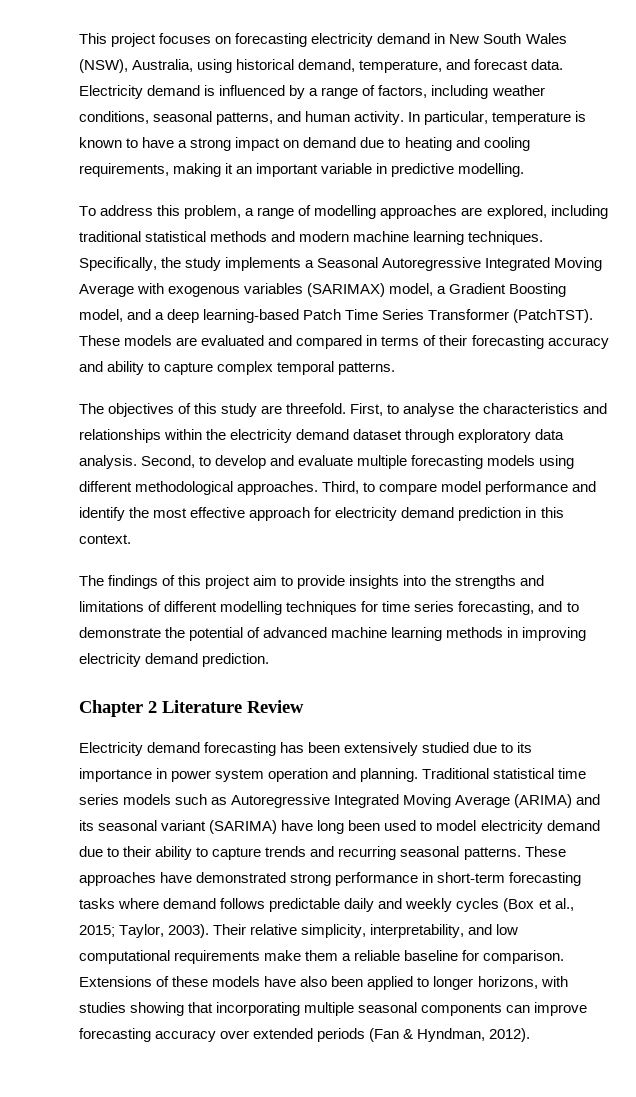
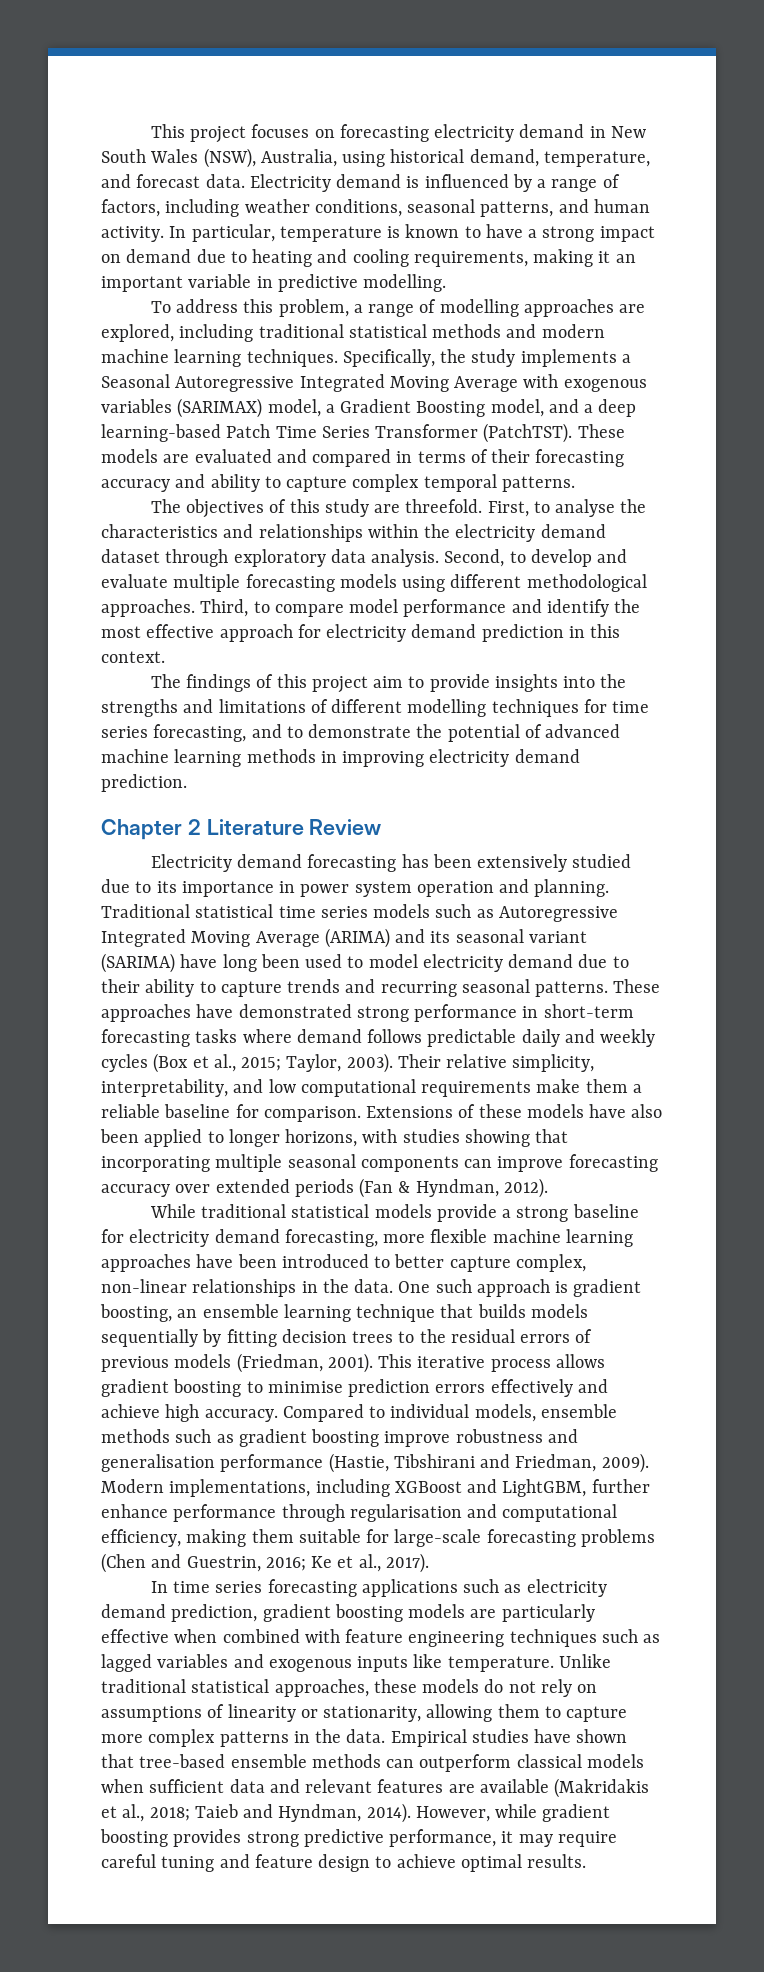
+ While traditional statistical models provide a strong baseline for electricity demand forecasting, more flexible machine learning approaches have been introduced to better capture complex, non-linear relationships in the data. One such approach is gradient boosting, an ensemble learning technique that builds models sequentially by fitting decision trees to the residual errors of previous models (Friedman, 2001). This iterative process allows gradient boosting to minimise prediction errors effectively and achieve high accuracy. Compared to individual models, ensemble methods such as gradient boosting improve robustness and generalisation performance (Hastie, Tibshirani and Friedman, 2009). Modern implementations, including XGBoost and LightGBM, further enhance performance through regularisation and computational efficiency, making them suitable for large-scale forecasting problems (Chen and Guestrin, 2016; Ke et al., 2017).
+ In time series forecasting applications such as electricity demand prediction, gradient boosting models are particularly effective when combined with feature engineering techniques such as lagged variables and exogenous inputs like temperature. Unlike traditional statistical approaches, these models do not rely on assumptions of linearity or stationarity, allowing them to capture more complex patterns in the data. Empirical studies have shown that tree-based ensemble methods can outperform classical models when sufficient data and relevant features are available (Makridakis et al., 2018; Taieb and Hyndman, 2014). However, while gradient boosting provides strong predictive performance, it may require careful tuning and feature design to achieve optimal results.

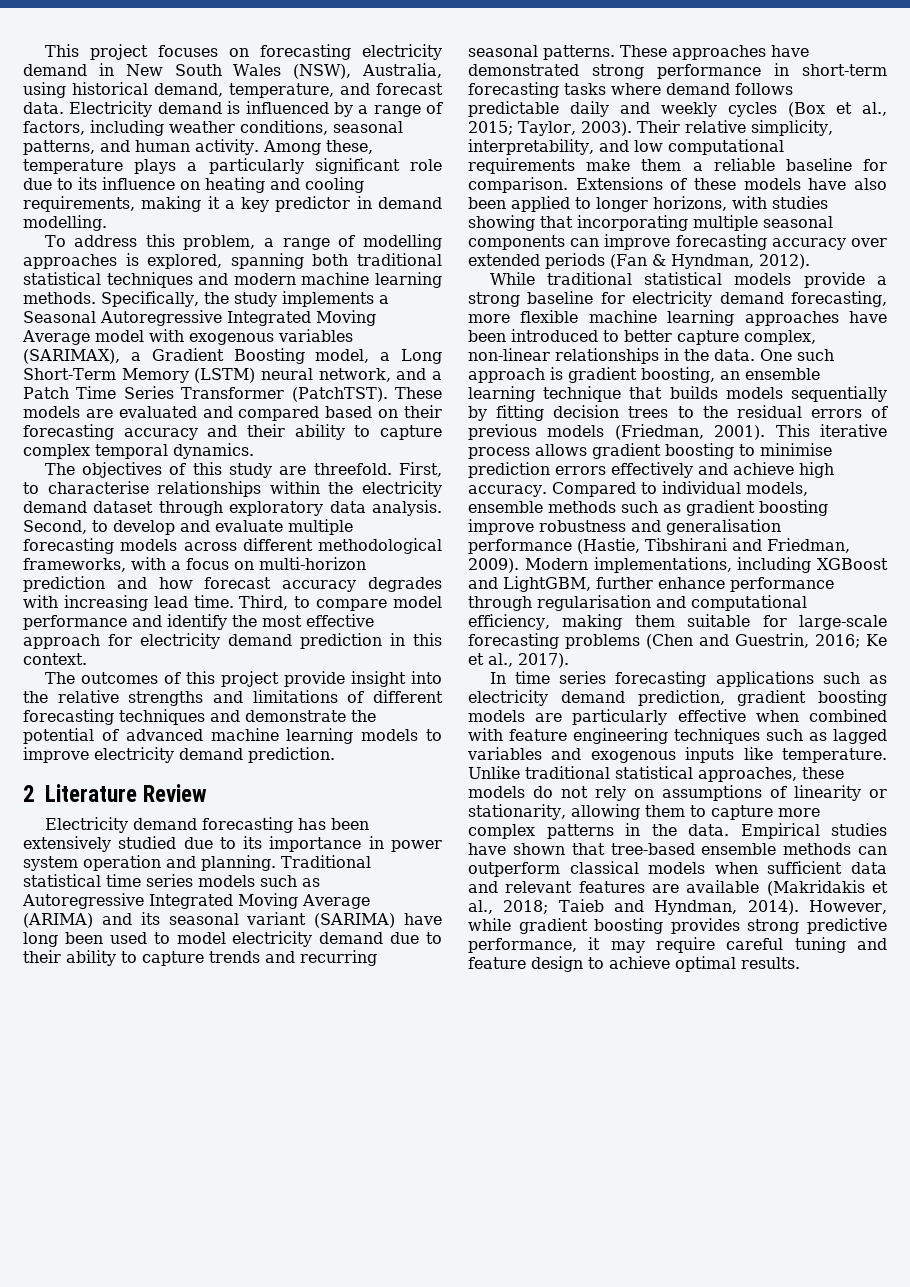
- In particular, temperature is known to have a strong impact on demand due to heating and cooling requirements, making it an important variable in predictive modelling.
+ Among these, temperature plays a particularly significant role due to its influence on heating and cooling requirements, making it a key predictor in demand modelling.
- To address this problem, a range of modelling approaches are explored, including traditional statistical methods and modern machine learning techniques.
+ To address this problem, a range of modelling approaches is explored, spanning both traditional statistical techniques and modern machine learning methods.
- Specifically, the study implements a Seasonal Autoregressive Integrated Moving Average with exogenous variables (SARIMAX) model, a Gradient Boosting model, and a deep learning-based Patch Time Series Transformer (PatchTST).
+ Specifically, the study implements a Seasonal Autoregressive Integrated Moving Average model with exogenous variables (SARIMAX), a Gradient Boosting model, a Long Short-Term Memory (LSTM) neural network, and a Patch Time Series Transformer (PatchTST).
- These models are evaluated and compared in terms of their forecasting accuracy and ability to capture complex temporal patterns.
+ These models are evaluated and compared based on their forecasting accuracy and their ability to capture complex temporal dynamics.
- First, to analyse the characteristics and relationships within the electricity demand dataset through exploratory data analysis.
+ First, to characterise relationships within the electricity demand dataset through exploratory data analysis.
- Second, to develop and evaluate multiple forecasting models using different methodological approaches.
+ Second, to develop and evaluate multiple forecasting models across different methodological frameworks, with a focus on multi-horizon prediction and how forecast accuracy degrades with increasing lead time.
- The findings of this project aim to provide insights into the strengths and limitations of different modelling techniques for time series forecasting, and to demonstrate the potential of advanced machine learning methods in improving electricity demand prediction.
+ The outcomes of this project provide insight into the relative strengths and limitations of different forecasting techniques and demonstrate the potential of advanced machine learning models to improve electricity demand prediction.
- Chapter 2 Literature Review
+ 2 Literature Review

